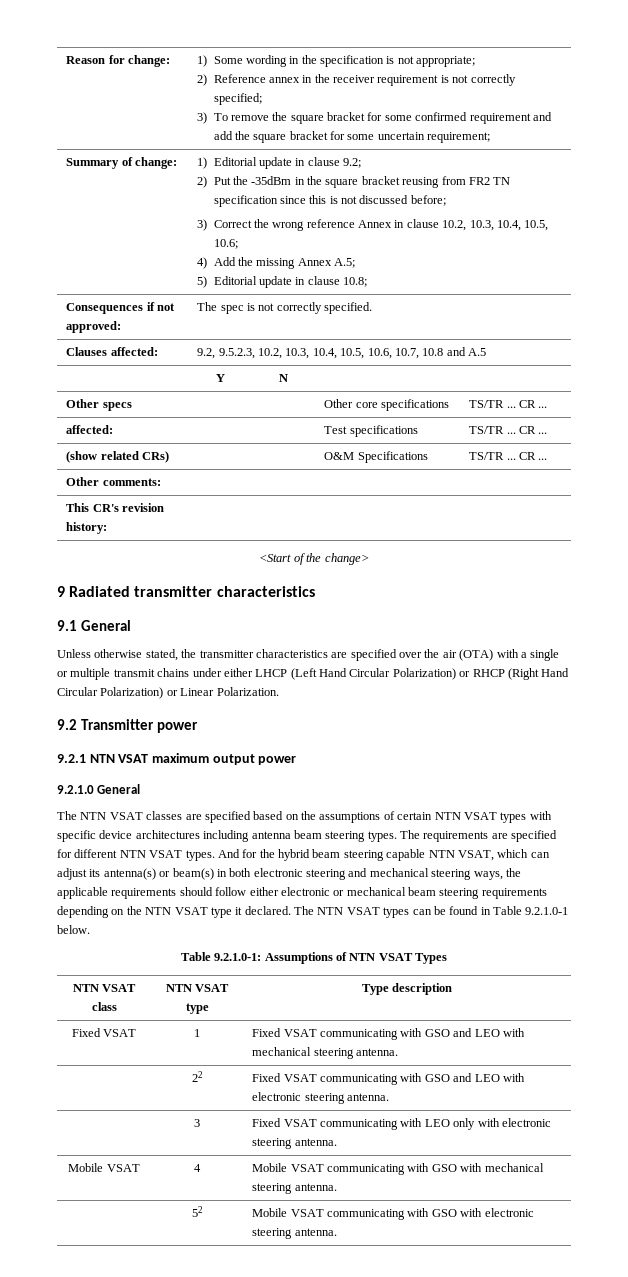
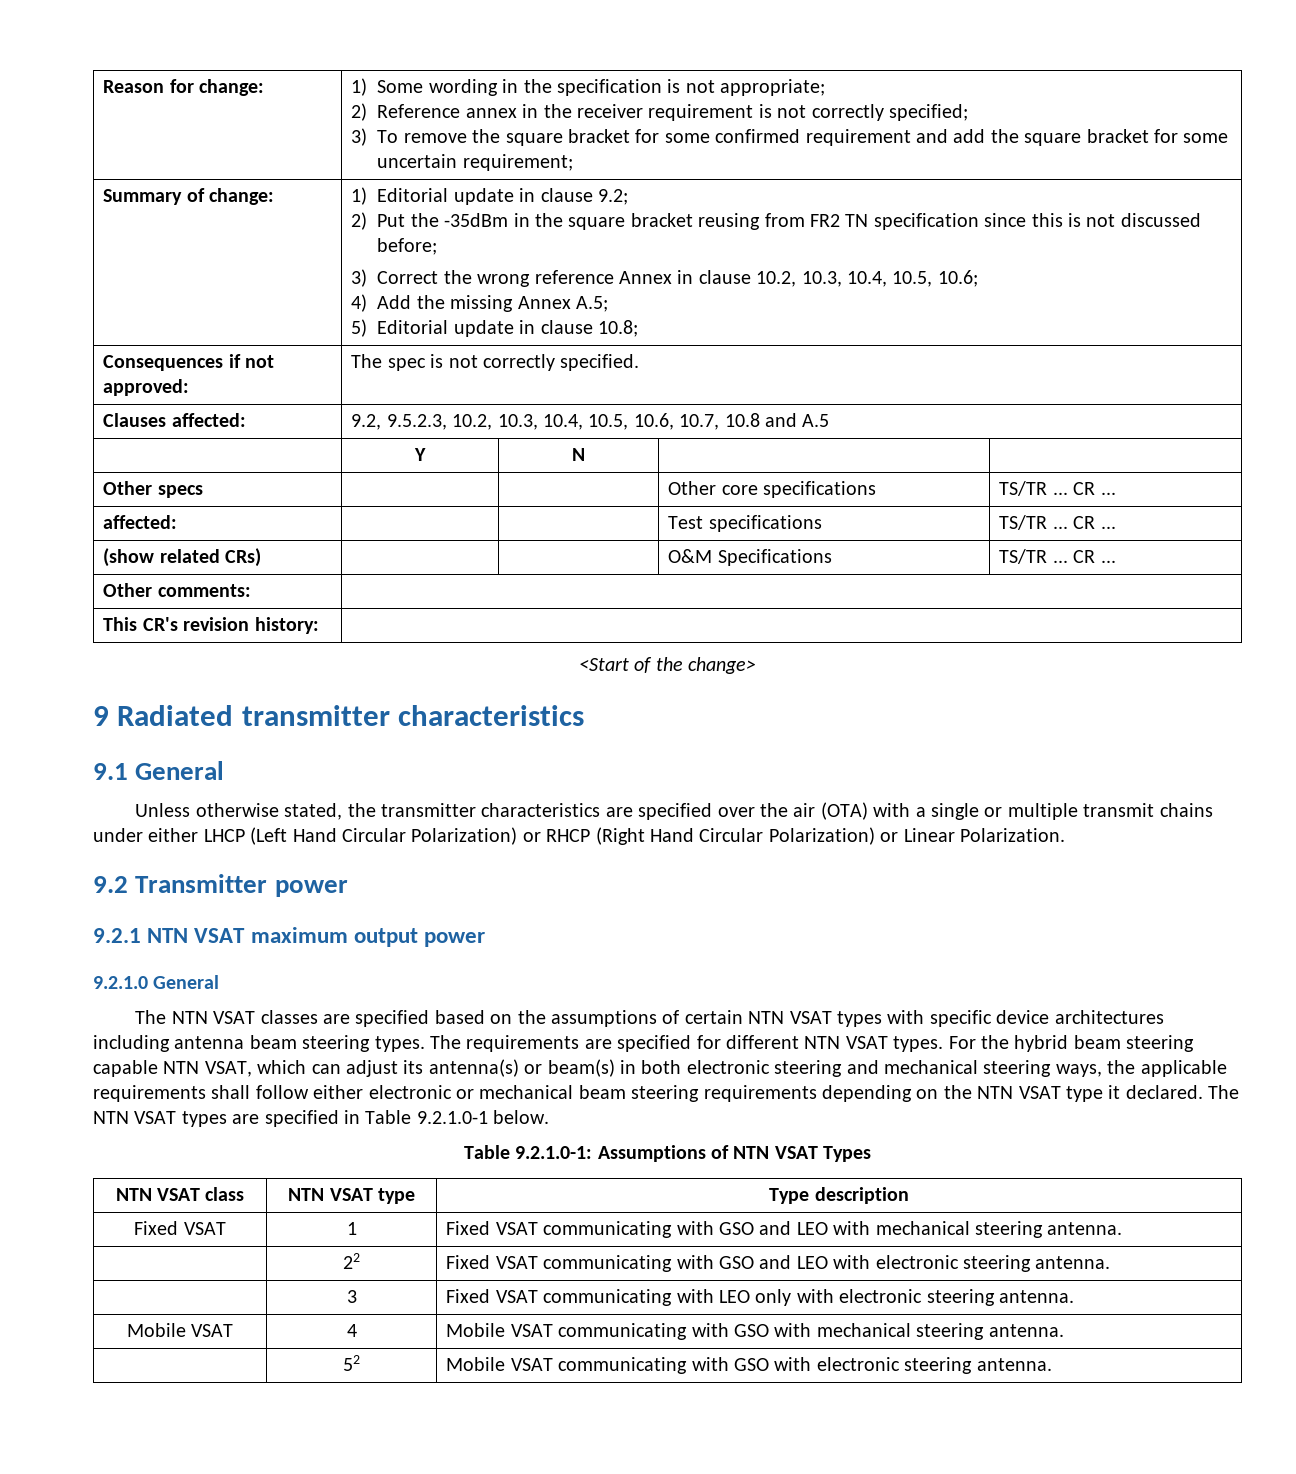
- And for the hybrid beam steering capable NTN VSAT, which can adjust its antenna(s) or beam(s) in both electronic steering and mechanical steering ways, the applicable requirements should follow either electronic or mechanical beam steering requirements depending on the NTN VSAT type it declared.
+ For the hybrid beam steering capable NTN VSAT, which can adjust its antenna(s) or beam(s) in both electronic steering and mechanical steering ways, the applicable requirements shall follow either electronic or mechanical beam steering requirements depending on the NTN VSAT type it declared.
- The NTN VSAT types can be found in Table 9.2.1.0-1 below.
+ The NTN VSAT types are specified in Table 9.2.1.0-1 below.

